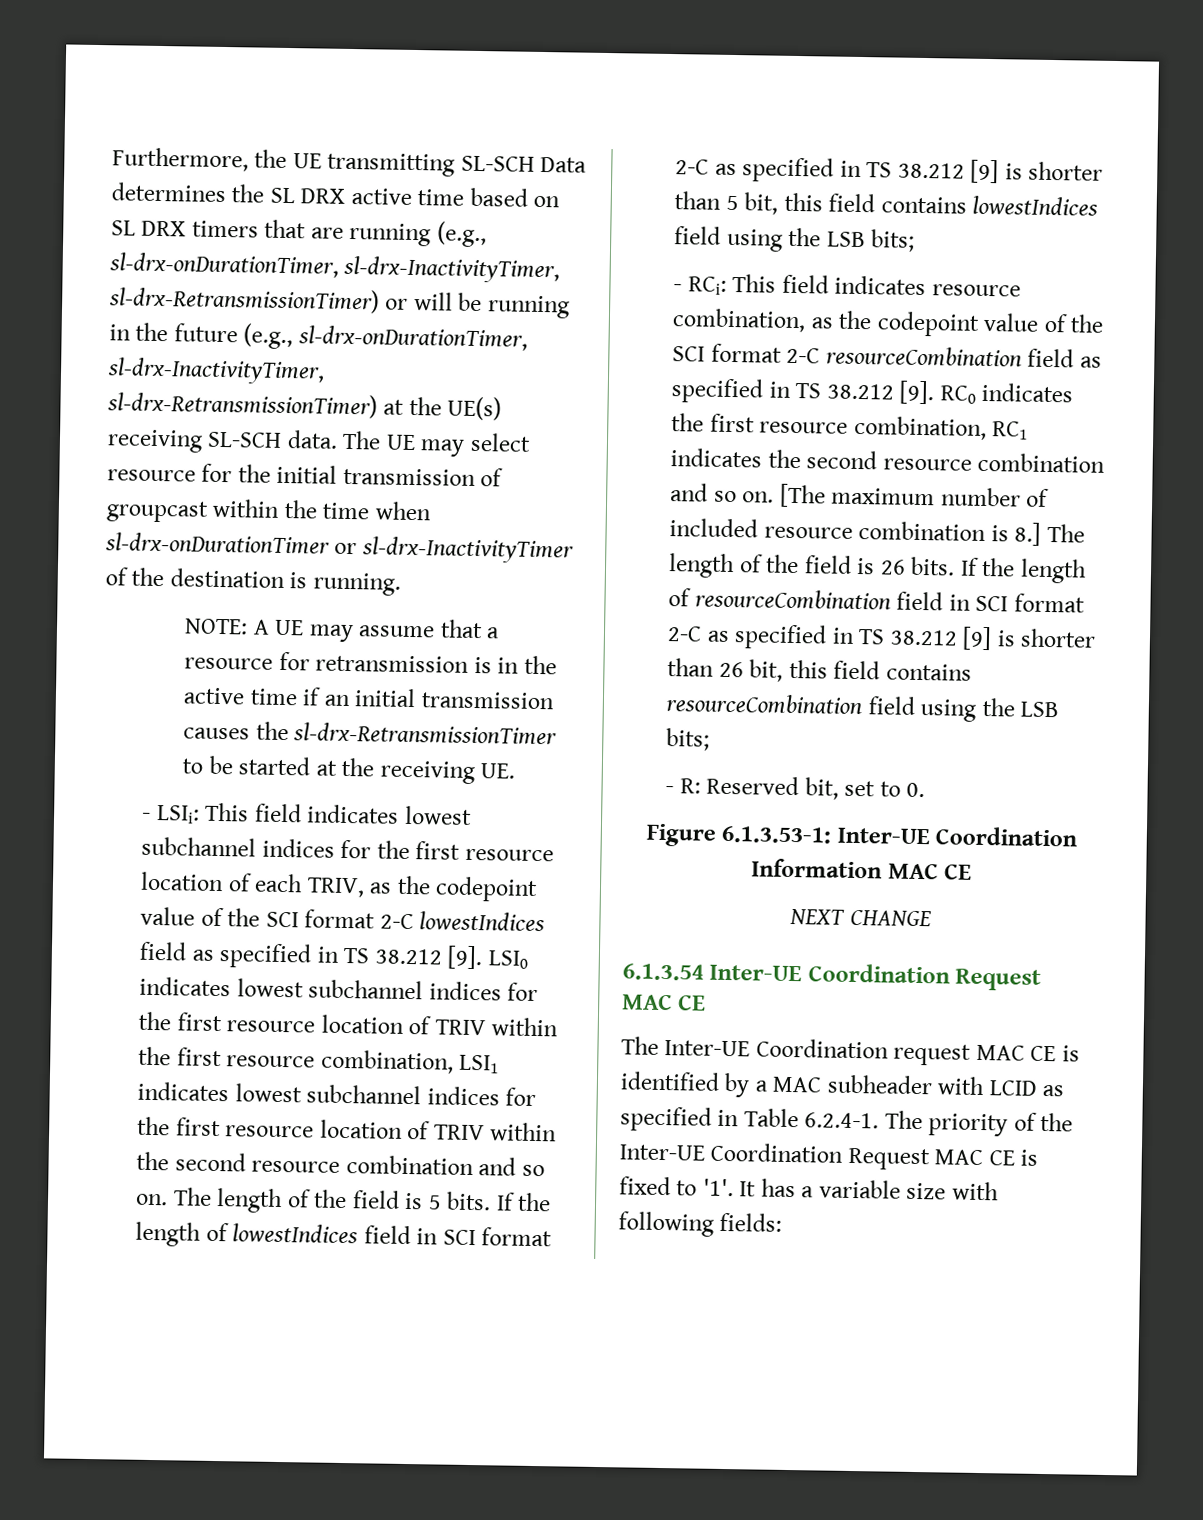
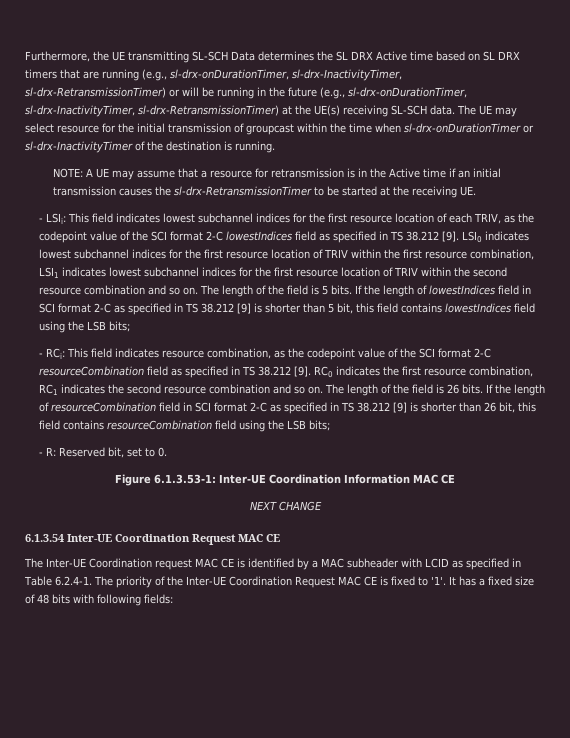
- Furthermore, the UE transmitting SL-SCH Data determines the SL DRX active time based on SL DRX timers that are running (e.g., sl-drx-onDurationTimer, sl-drx-InactivityTimer, sl-drx-RetransmissionTimer) or will be running in the future (e.g., sl-drx-onDurationTimer, sl-drx-InactivityTimer, sl-drx-RetransmissionTimer) at the UE(s) receiving SL-SCH data.
+ Furthermore, the UE transmitting SL-SCH Data determines the SL DRX Active time based on SL DRX timers that are running (e.g., sl-drx-onDurationTimer, sl-drx-InactivityTimer, sl-drx-RetransmissionTimer) or will be running in the future (e.g., sl-drx-onDurationTimer, sl-drx-InactivityTimer, sl-drx-RetransmissionTimer) at the UE(s) receiving SL-SCH data.
- NOTE: A UE may assume that a resource for retransmission is in the active time if an initial transmission causes the sl-drx-RetransmissionTimer to be started at the receiving UE.
+ NOTE: A UE may assume that a resource for retransmission is in the Active time if an initial transmission causes the sl-drx-RetransmissionTimer to be started at the receiving UE.
- [The maximum number of included resource combination is 8.] The length of the field is 26 bits.
+ The length of the field is 26 bits.
- It has a variable size with following fields:
+ It has a fixed size of 48 bits with following fields:

